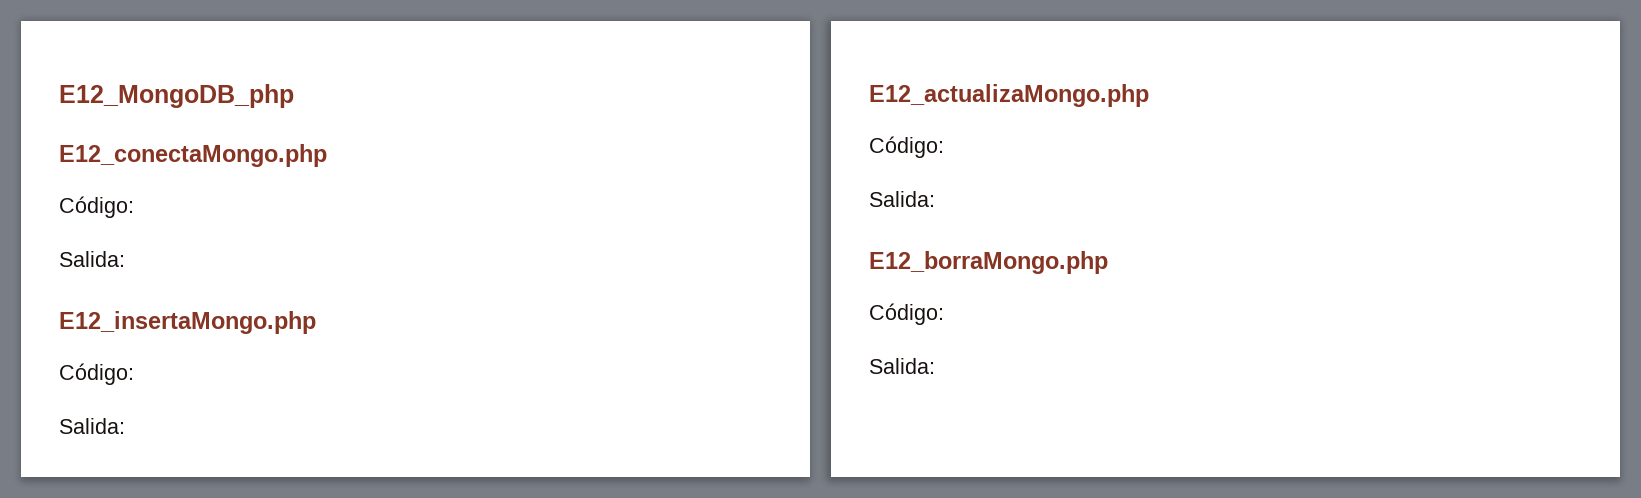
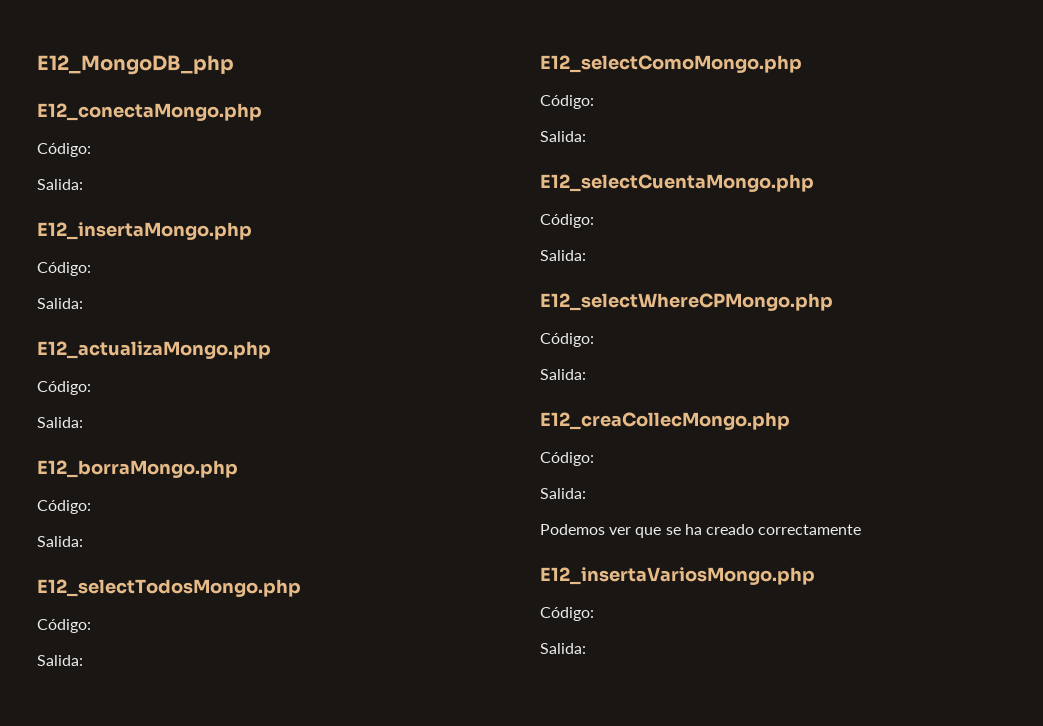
+ E12_selectTodosMongo.php
+ Código:
+ Salida:
+ E12_selectComoMongo.php
+ Código:
+ Salida:
+ E12_selectCuentaMongo.php
+ Código:
+ Salida:
+ E12_selectWhereCPMongo.php
+ Código:
+ Salida:
+ E12_creaCollecMongo.php
+ Código:
+ Salida:
+ Podemos ver que se ha creado correctamente
+ E12_insertaVariosMongo.php
+ Código:
+ Salida:

